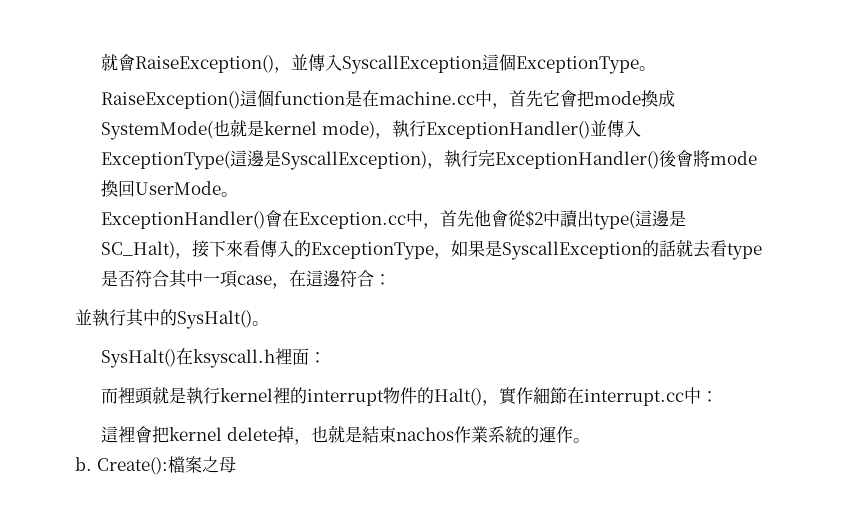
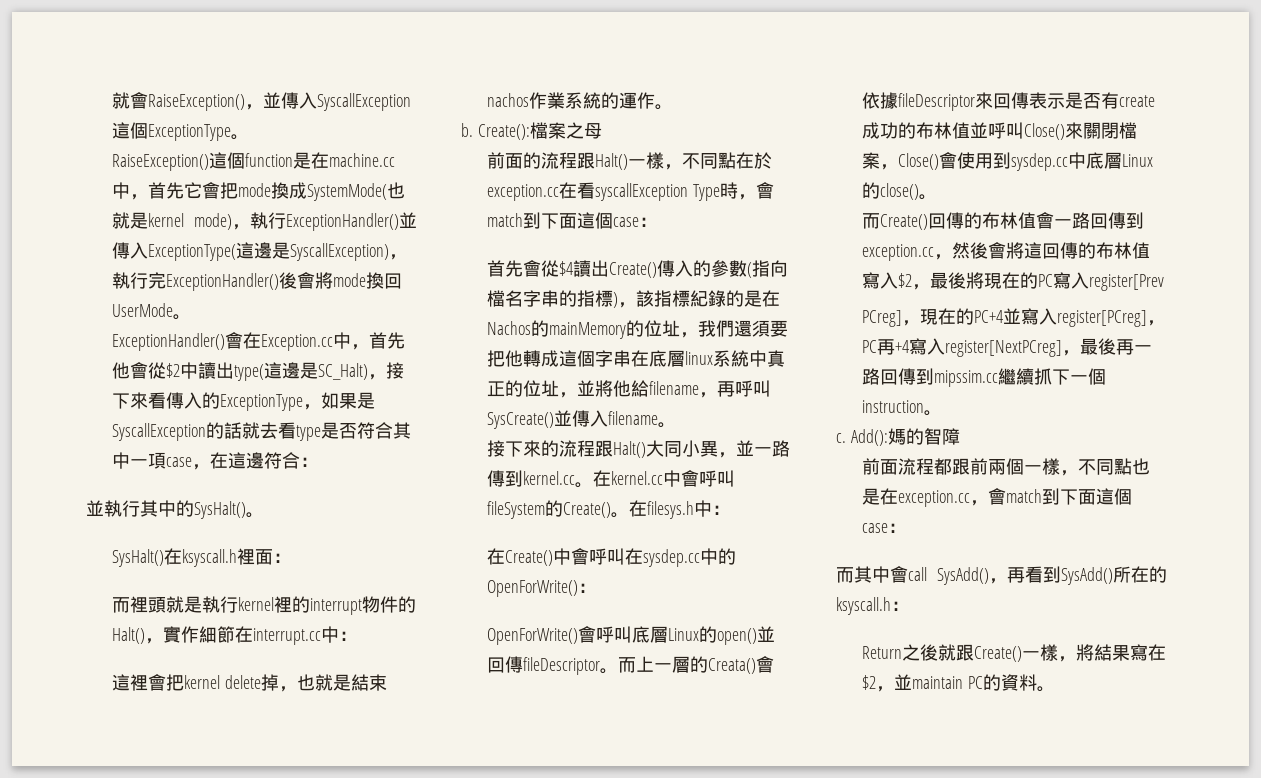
+ 前面的流程跟Halt()一樣，不同點在於exception.cc在看syscallException Type時，會match到下面這個case：
+ 首先會從$4讀出Create()傳入的參數(指向檔名字串的指標)，該指標紀錄的是在Nachos的mainMemory的位址，我們還須要把他轉成這個字串在底層linux系統中真正的位址，並將他給filename，再呼叫SysCreate()並傳入filename。
+ 接下來的流程跟Halt()大同小異，並一路傳到kernel.cc。在kernel.cc中會呼叫fileSystem的Create()。在filesys.h中：
+ 在Create()中會呼叫在sysdep.cc中的OpenForWrite()：
+ OpenForWrite()會呼叫底層Linux的open()並回傳fileDescriptor。而上一層的Creata()會依據fileDescriptor來回傳表示是否有create成功的布林值並呼叫Close()來關閉檔案，Close()會使用到sysdep.cc中底層Linux的close()。
+ 而Create()回傳的布林值會一路回傳到exception.cc，然後會將這回傳的布林值寫入$2，最後將現在的PC寫入register[Prev
+ PCreg]，現在的PC+4並寫入register[PCreg]，PC再+4寫入register[NextPCreg]，最後再一路回傳到mipssim.cc繼續抓下一個instruction。
+ c. Add():媽的智障
+ 前面流程都跟前兩個一樣，不同點也是在exception.cc，會match到下面這個case：
+ 而其中會call SysAdd()，再看到SysAdd()所在的ksyscall.h：
+ Return之後就跟Create()一樣，將結果寫在$2，並maintain PC的資料。

